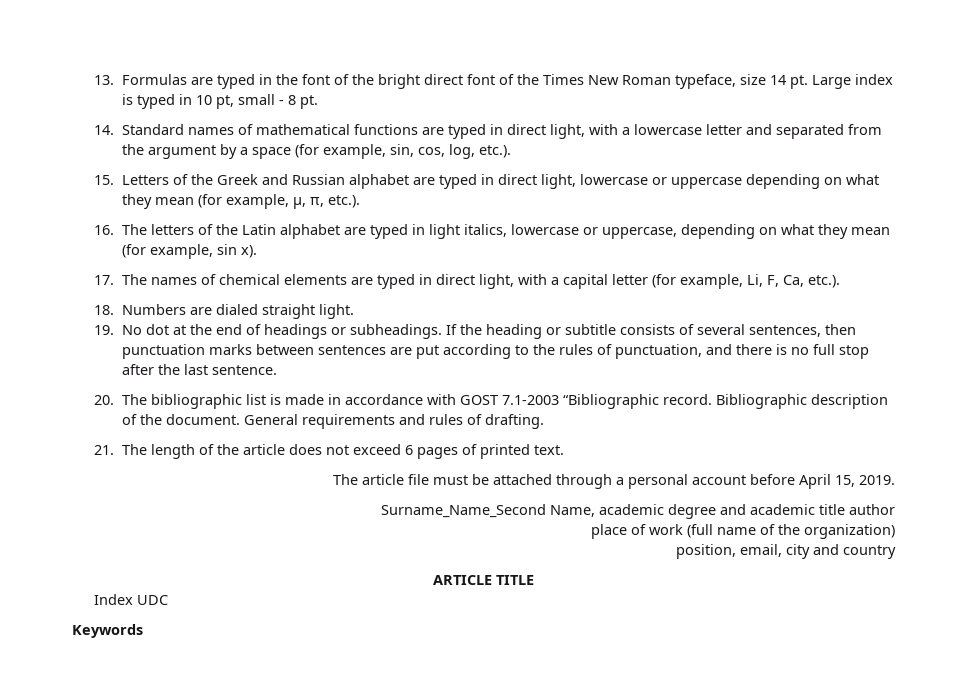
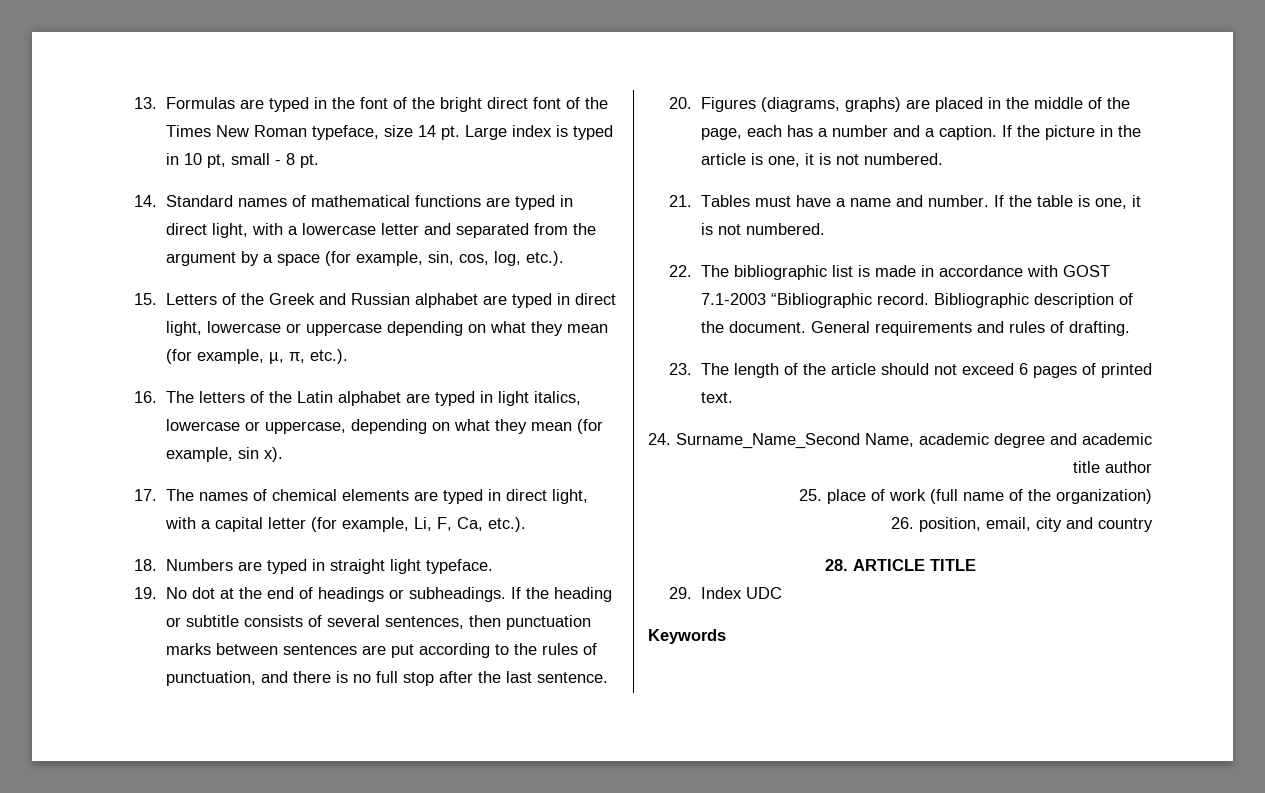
- 18. Numbers are dialed straight light.
+ 18. Numbers are typed in straight light typeface.
- 20. The bibliographic list is made in accordance with GOST 7.1-2003 “Bibliographic record.
+ 20. Figures (diagrams, graphs) are placed in the middle of the page, each has a number and a caption. If the picture in the article is one, it is not numbered.
+ 21. Tables must have a name and number. If the table is one, it is not numbered.
+ 22. The bibliographic list is made in accordance with GOST 7.1-2003 “Bibliographic record.
- 21. The length of the article does not exceed 6 pages of printed text.
+ 23. The length of the article should not exceed 6 pages of printed text.
- The article file must be attached through a personal account before April 15, 2019.
- Surname_Name_Second Name, academic degree and academic title author
+ 24. Surname_Name_Second Name, academic degree and academic title author
- place of work (full name of the organization)
+ 25. place of work (full name of the organization)
- position, email, city and country
+ 26. position, email, city and country
- ARTICLE TITLE
+ 28. ARTICLE TITLE
- Index UDC
+ 29. Index UDC

